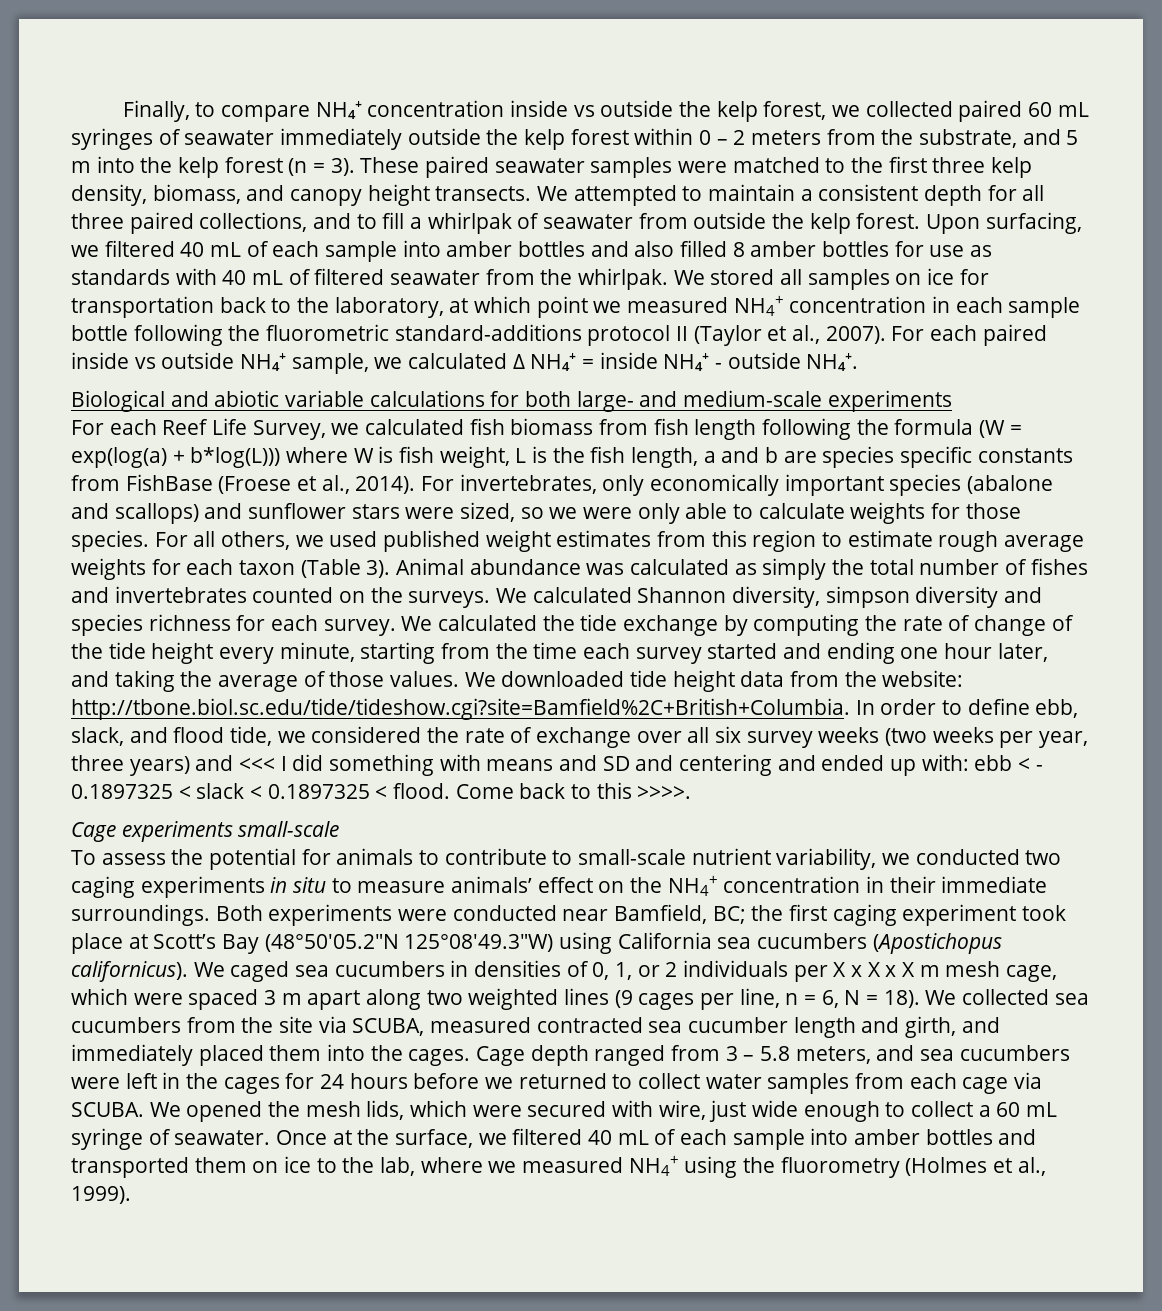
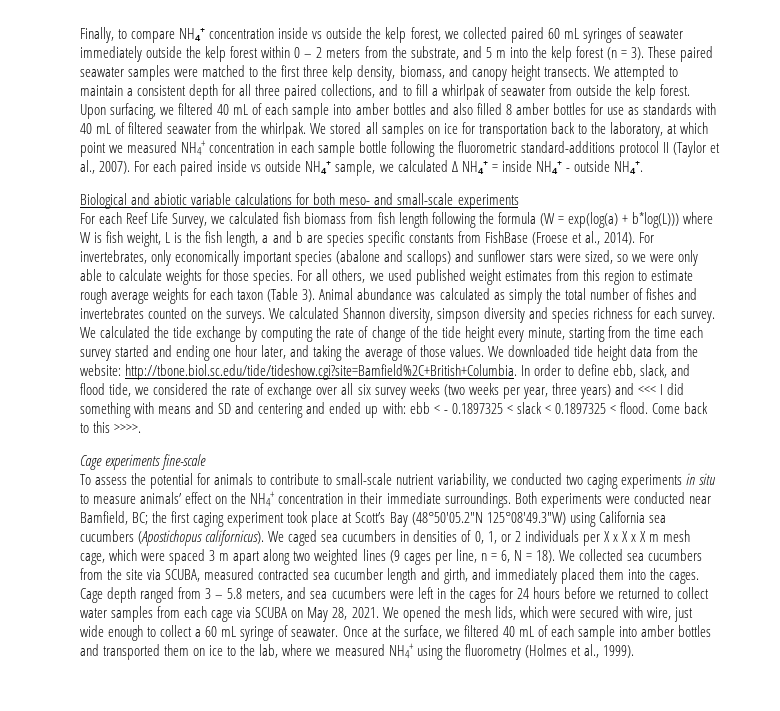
- Biological and abiotic variable calculations for both large- and medium-scale experiments
+ Biological and abiotic variable calculations for both meso- and small-scale experiments
- Cage experiments small-scale
+ Cage experiments fine-scale
- Cage depth ranged from 3 – 5.8 meters, and sea cucumbers were left in the cages for 24 hours before we returned to collect water samples from each cage via SCUBA.
+ Cage depth ranged from 3 – 5.8 meters, and sea cucumbers were left in the cages for 24 hours before we returned to collect water samples from each cage via SCUBA on May 28, 2021.

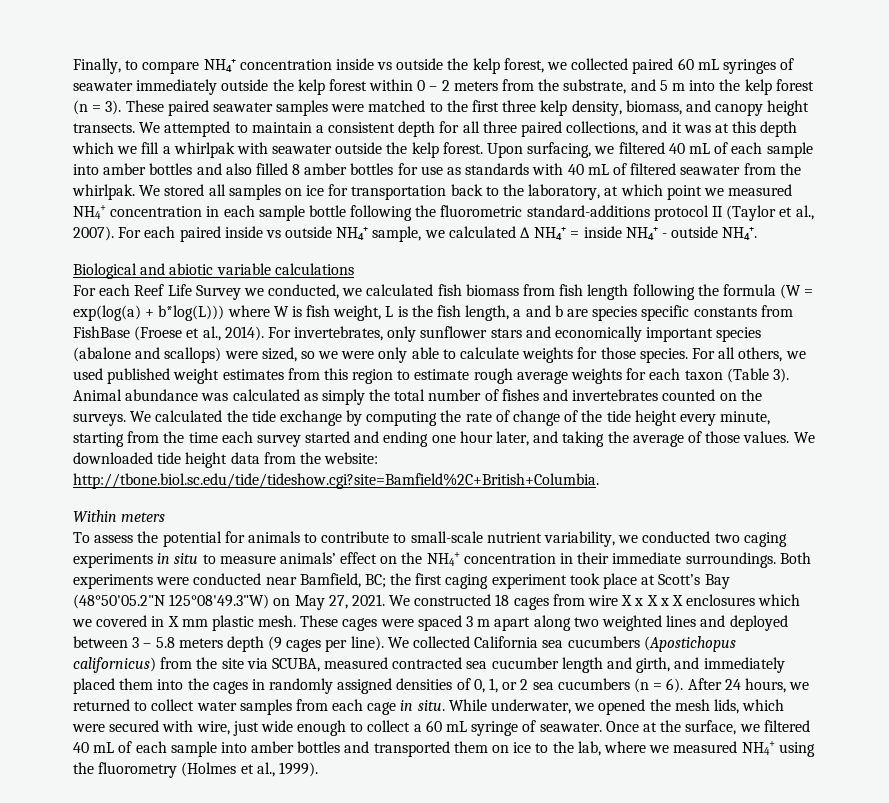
- We attempted to maintain a consistent depth for all three paired collections, and to fill a whirlpak of seawater from outside the kelp forest.
+ We attempted to maintain a consistent depth for all three paired collections, and it was at this depth which we fill a whirlpak with seawater outside the kelp forest.
- Biological and abiotic variable calculations for both meso- and small-scale experiments
+ Biological and abiotic variable calculations
- For each Reef Life Survey, we calculated fish biomass from fish length following the formula (W = exp(log(a) + b*log(L))) where W is fish weight, L is the fish length, a and b are species specific constants from FishBase (Froese et al., 2014).
+ For each Reef Life Survey we conducted, we calculated fish biomass from fish length following the formula (W = exp(log(a) + b*log(L))) where W is fish weight, L is the fish length, a and b are species specific constants from FishBase (Froese et al., 2014).
- For invertebrates, only economically important species (abalone and scallops) and sunflower stars were sized, so we were only able to calculate weights for those species.
+ For invertebrates, only sunflower stars and economically important species (abalone and scallops) were sized, so we were only able to calculate weights for those species.
- We calculated Shannon diversity, simpson diversity and species richness for each survey. We calculated the tide exchange by computing the rate of change of the tide height every minute, starting from the time each survey started and ending one hour later, and taking the average of those values.
+ We calculated the tide exchange by computing the rate of change of the tide height every minute, starting from the time each survey started and ending one hour later, and taking the average of those values.
- We downloaded tide height data from the website: http://tbone.biol.sc.edu/tide/tideshow.cgi?site=Bamfield%2C+British+Columbia. In order to define ebb, slack, and flood tide, we considered the rate of exchange over all six survey weeks (two weeks per year, three years) and <<< I did something with means and SD and centering and ended up with: ebb < - 0.1897325 < slack < 0.1897325 < flood. Come back to this >>>>.
- Cage experiments fine-scale
+ We downloaded tide height data from the website: http://tbone.biol.sc.edu/tide/tideshow.cgi?site=Bamfield%2C+British+Columbia.
+ Within meters
- Both experiments were conducted near Bamfield, BC; the first caging experiment took place at Scott’s Bay (48°50'05.2"N 125°08'49.3"W) using California sea cucumbers (Apostichopus californicus). We caged sea cucumbers in densities of 0, 1, or 2 individuals per X x X x X m mesh cage, which were spaced 3 m apart along two weighted lines (9 cages per line, n = 6, N = 18).
+ Both experiments were conducted near Bamfield, BC; the first caging experiment took place at Scott’s Bay (48°50'05.2"N 125°08'49.3"W) on May 27, 2021. We constructed 18 cages from wire X x X x X enclosures which we covered in X mm plastic mesh. These cages were spaced 3 m apart along two weighted lines and deployed between 3 – 5.8 meters depth (9 cages per line).
- We collected sea cucumbers from the site via SCUBA, measured contracted sea cucumber length and girth, and immediately placed them into the cages. Cage depth ranged from 3 – 5.8 meters, and sea cucumbers were left in the cages for 24 hours before we returned to collect water samples from each cage via SCUBA on May 28, 2021. We opened the mesh lids, which were secured with wire, just wide enough to collect a 60 mL syringe of seawater.
+ We collected California sea cucumbers (Apostichopus californicus) from the site via SCUBA, measured contracted sea cucumber length and girth, and immediately placed them into the cages in randomly assigned densities of 0, 1, or 2 sea cucumbers (n = 6). After 24 hours, we returned to collect water samples from each cage in situ. While underwater, we opened the mesh lids, which were secured with wire, just wide enough to collect a 60 mL syringe of seawater.

